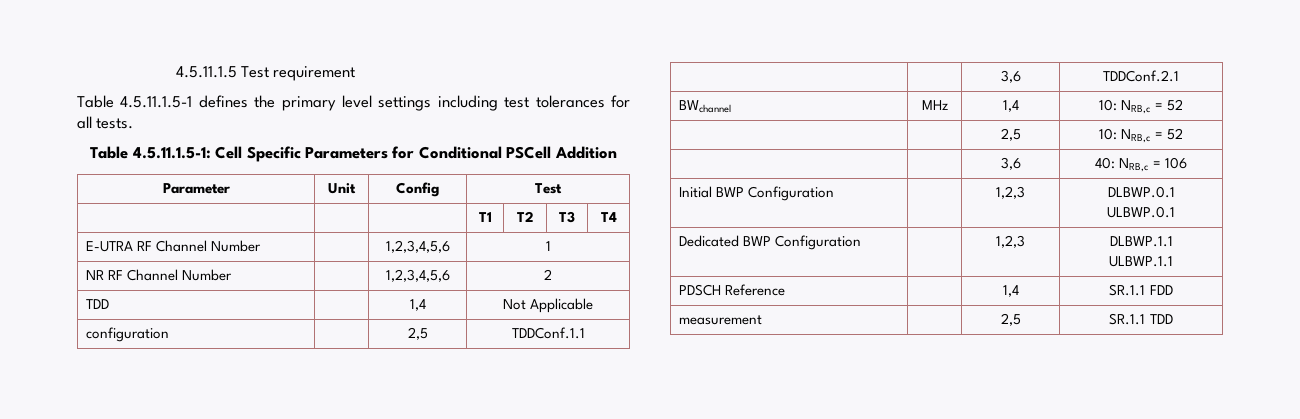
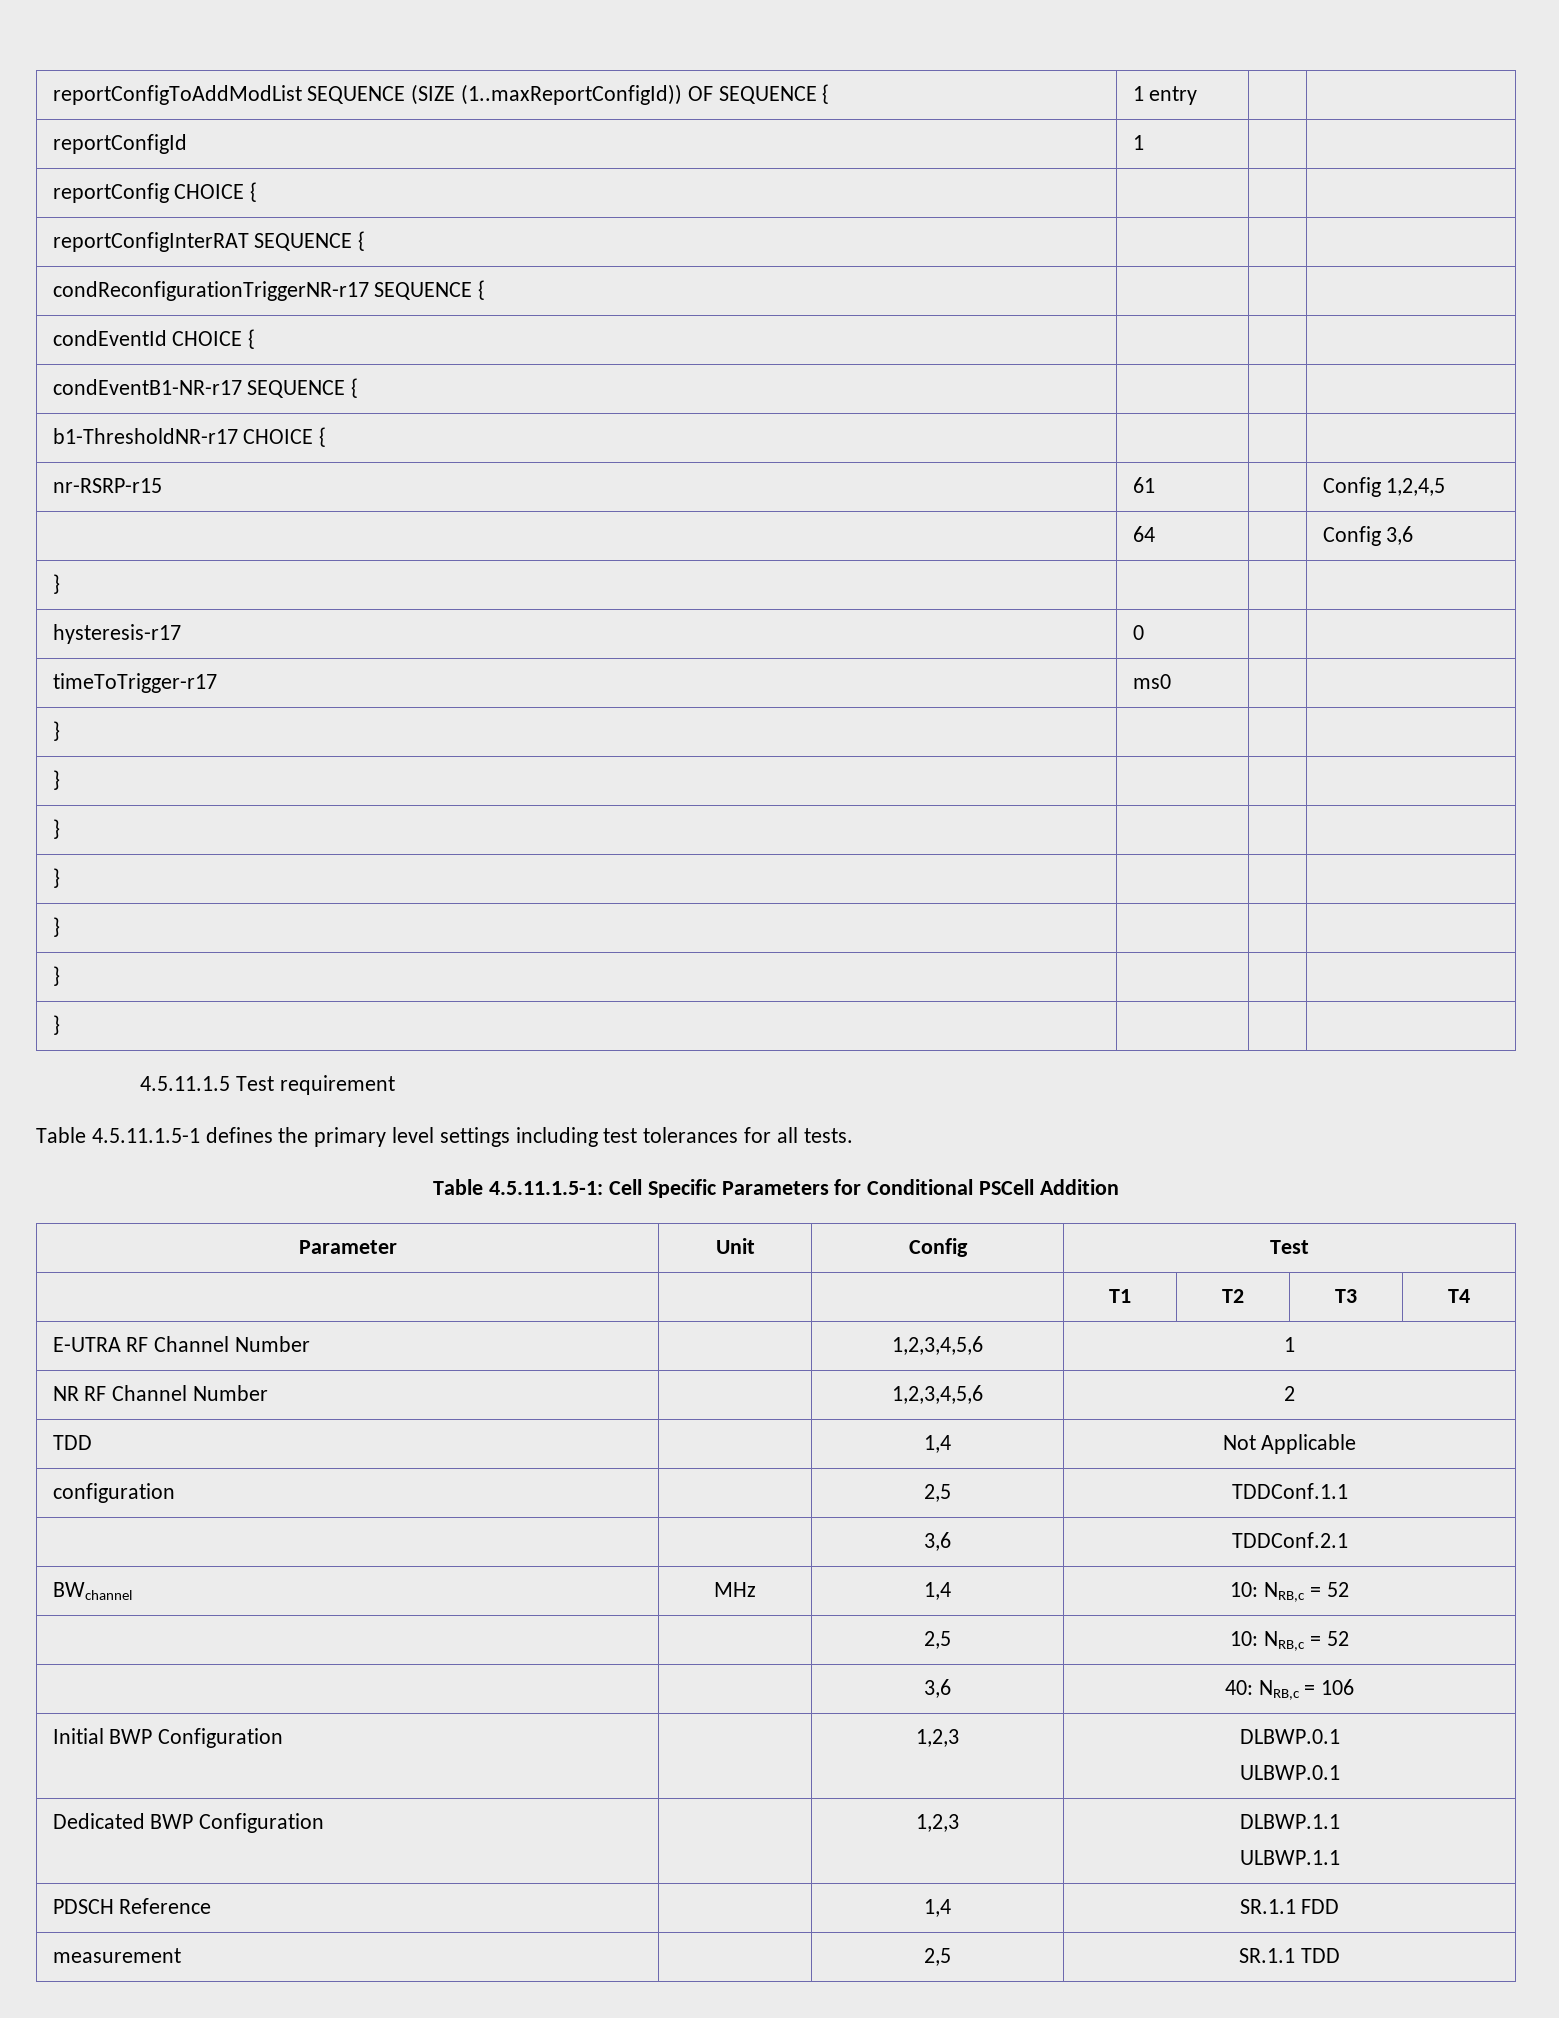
+ reportConfigToAddModList SEQUENCE (SIZE (1..maxReportConfigId)) OF SEQUENCE { | 1 entry | |
+ reportConfigId | 1 | |
+ reportConfig CHOICE { | | |
+ reportConfigInterRAT SEQUENCE { | | |
+ condReconfigurationTriggerNR-r17 SEQUENCE { | | |
+ condEventId CHOICE { | | |
+ condEventB1-NR-r17 SEQUENCE { | | |
+ b1-ThresholdNR-r17 CHOICE { | | |
+ nr-RSRP-r15 | 61 | | Config 1,2,4,5
+ | 64 | | Config 3,6
+ } | | |
+ hysteresis-r17 | 0 | |
+ timeToTrigger-r17 | ms0 | |
+ } | | |
+ } | | |
+ } | | |
+ } | | |
+ } | | |
+ } | | |
+ } | | |

